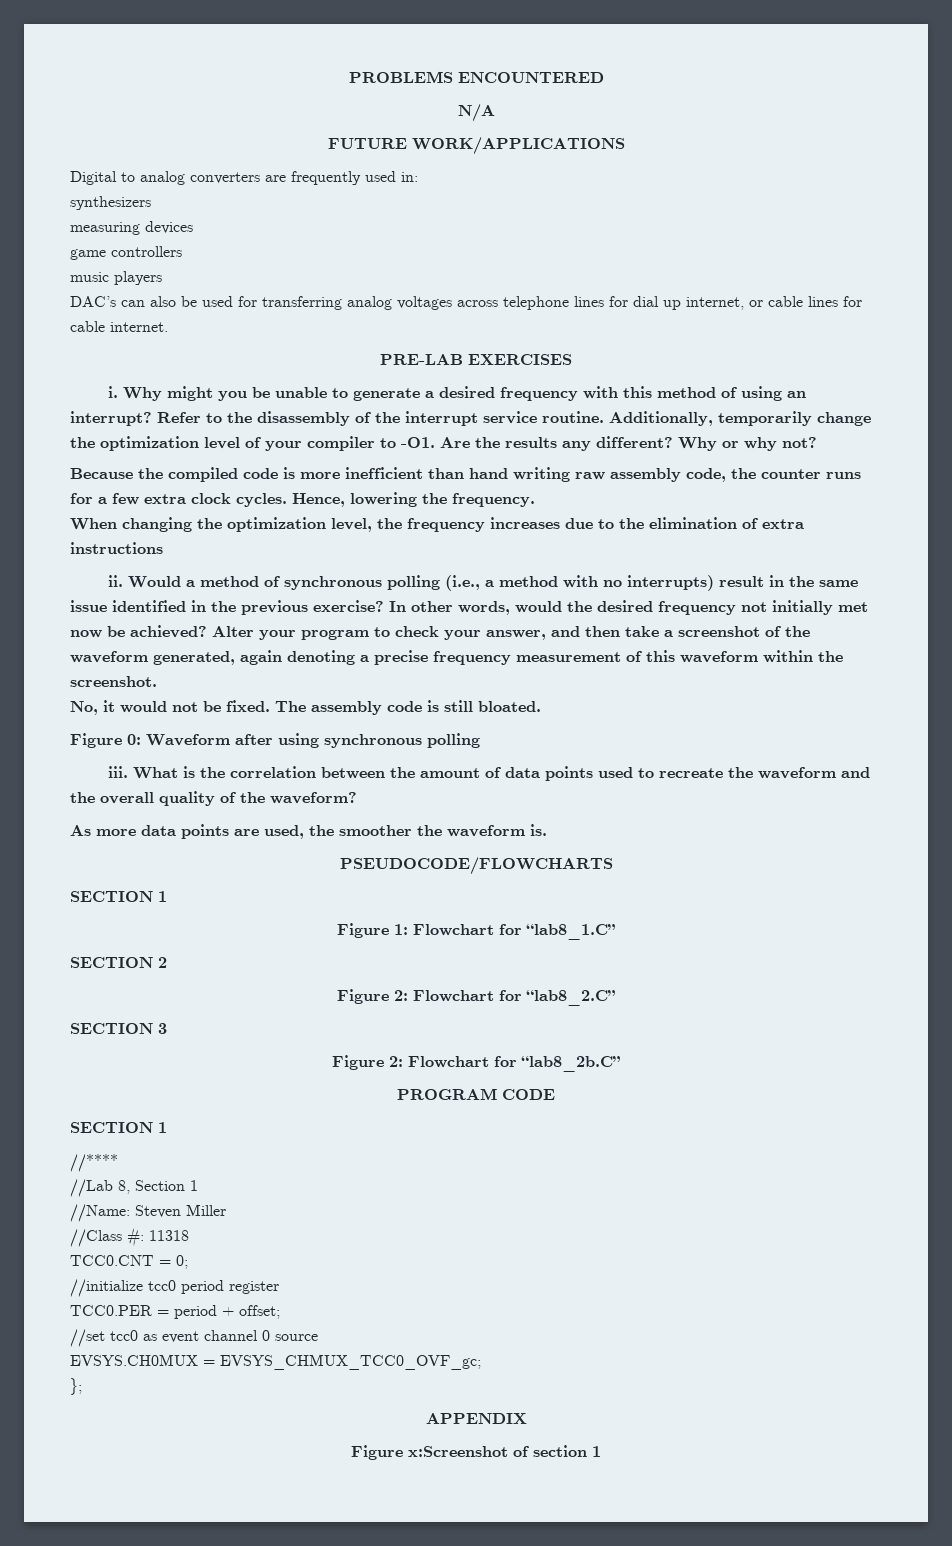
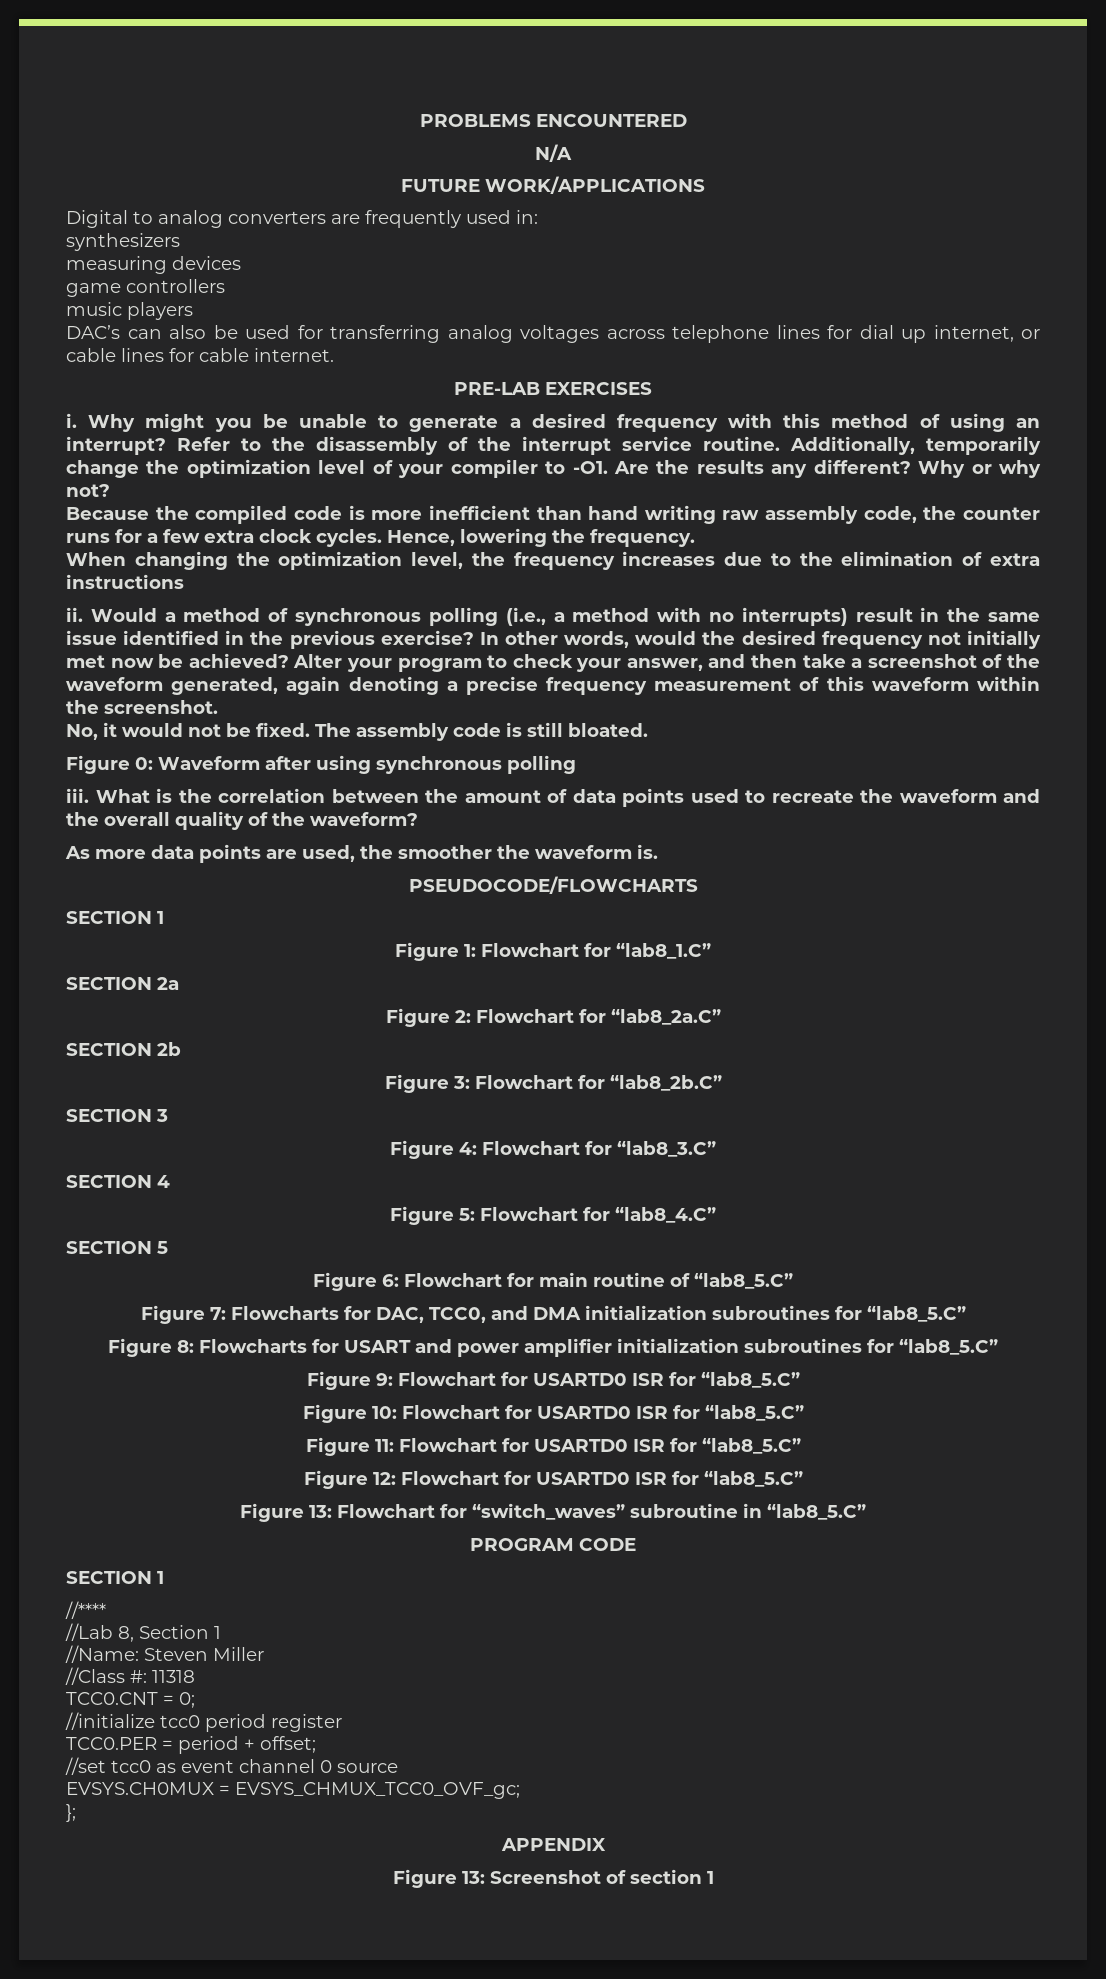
- SECTION 2
- Figure 2: Flowchart for “lab8_2.C”
+ SECTION 2a
+ Figure 2: Flowchart for “lab8_2a.C”
+ SECTION 2b
+ Figure 3: Flowchart for “lab8_2b.C”
- Figure 2: Flowchart for “lab8_2b.C”
+ Figure 4: Flowchart for “lab8_3.C”
+ SECTION 4
+ Figure 5: Flowchart for “lab8_4.C”
+ SECTION 5
+ Figure 6: Flowchart for main routine of “lab8_5.C”
+ Figure 7: Flowcharts for DAC, TCC0, and DMA initialization subroutines for “lab8_5.C”
+ Figure 8: Flowcharts for USART and power amplifier initialization subroutines for “lab8_5.C”
+ Figure 9: Flowchart for USARTD0 ISR for “lab8_5.C”
+ Figure 10: Flowchart for USARTD0 ISR for “lab8_5.C”
+ Figure 11: Flowchart for USARTD0 ISR for “lab8_5.C”
+ Figure 12: Flowchart for USARTD0 ISR for “lab8_5.C”
+ Figure 13: Flowchart for “switch_waves” subroutine in “lab8_5.C”
- Figure x:Screenshot of section 1
+ Figure 13: Screenshot of section 1

